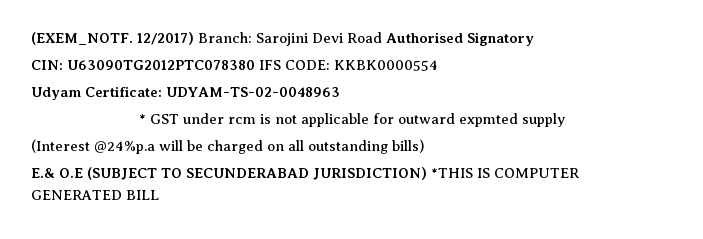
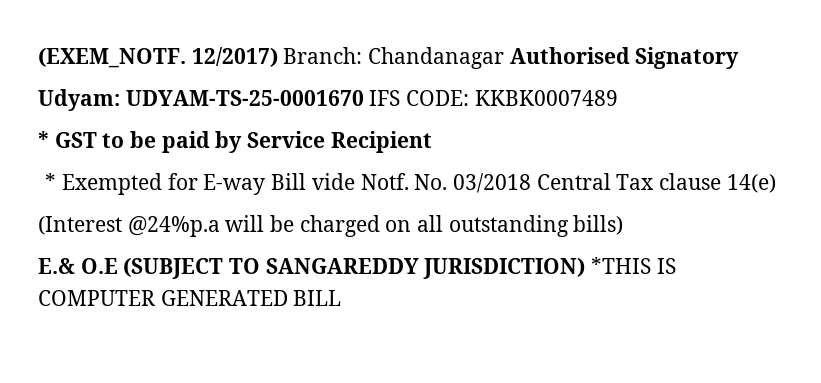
- 12/2017) Branch: Sarojini Devi Road Authorised Signatory
+ 12/2017) Branch: Chandanagar Authorised Signatory
- CIN: U63090TG2012PTC078380 IFS CODE: KKBK0000554
- Udyam Certificate: UDYAM-TS-02-0048963
- * GST under rcm is not applicable for outward expmted supply
+ Udyam: UDYAM-TS-25-0001670 IFS CODE: KKBK0007489
+ * GST to be paid by Service Recipient
+ * Exempted for E-way Bill vide Notf. No. 03/2018 Central Tax clause 14(e)
- E.& O.E (SUBJECT TO SECUNDERABAD JURISDICTION) *THIS IS COMPUTER GENERATED BILL
+ E.& O.E (SUBJECT TO SANGAREDDY JURISDICTION) *THIS IS COMPUTER GENERATED BILL

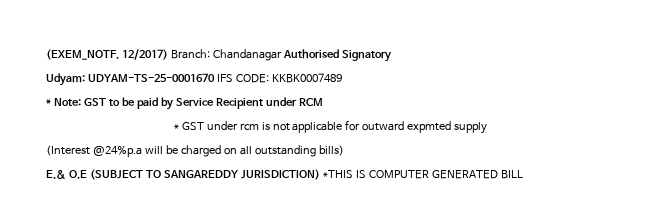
- * GST to be paid by Service Recipient
- * Exempted for E-way Bill vide Notf. No. 03/2018 Central Tax clause 14(e)
+ * Note: GST to be paid by Service Recipient under RCM
+ * GST under rcm is not applicable for outward expmted supply

